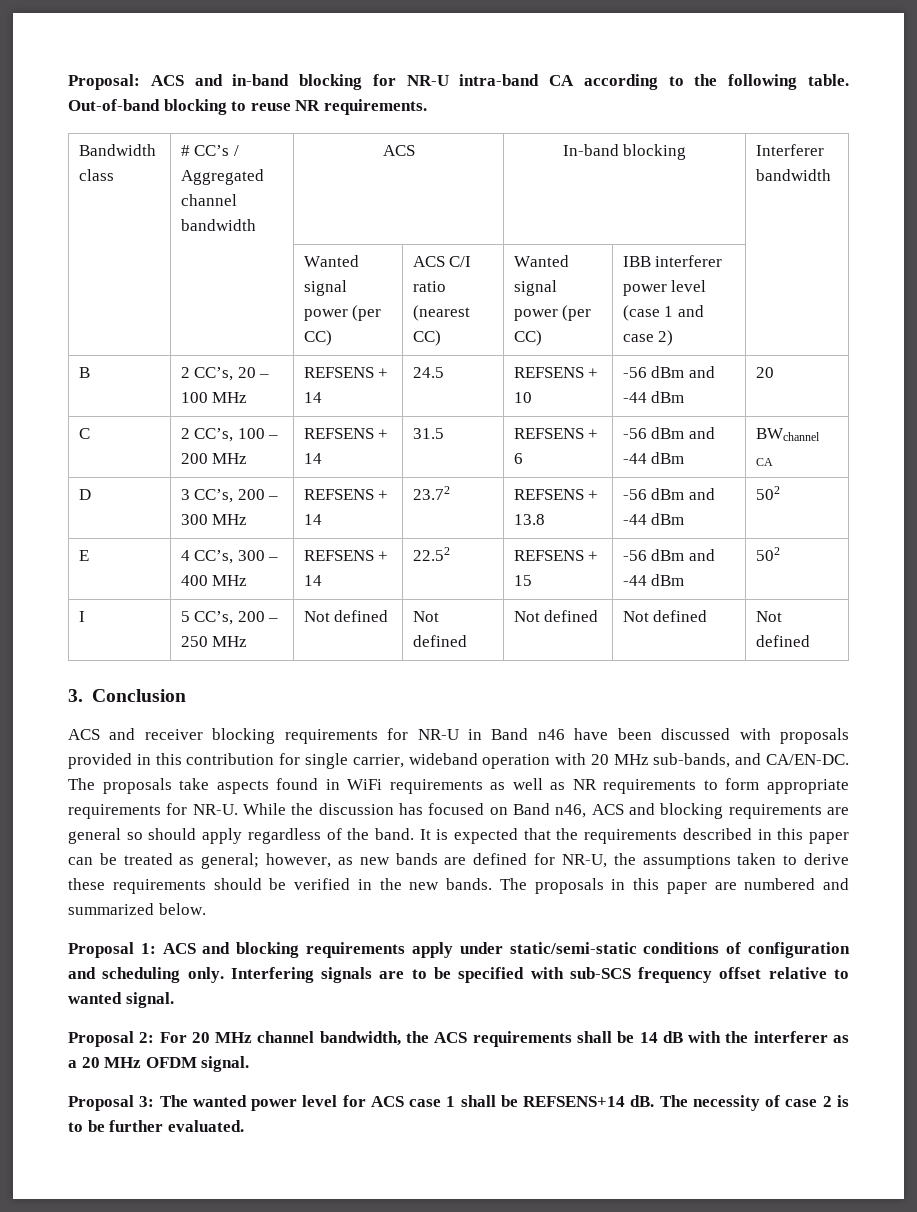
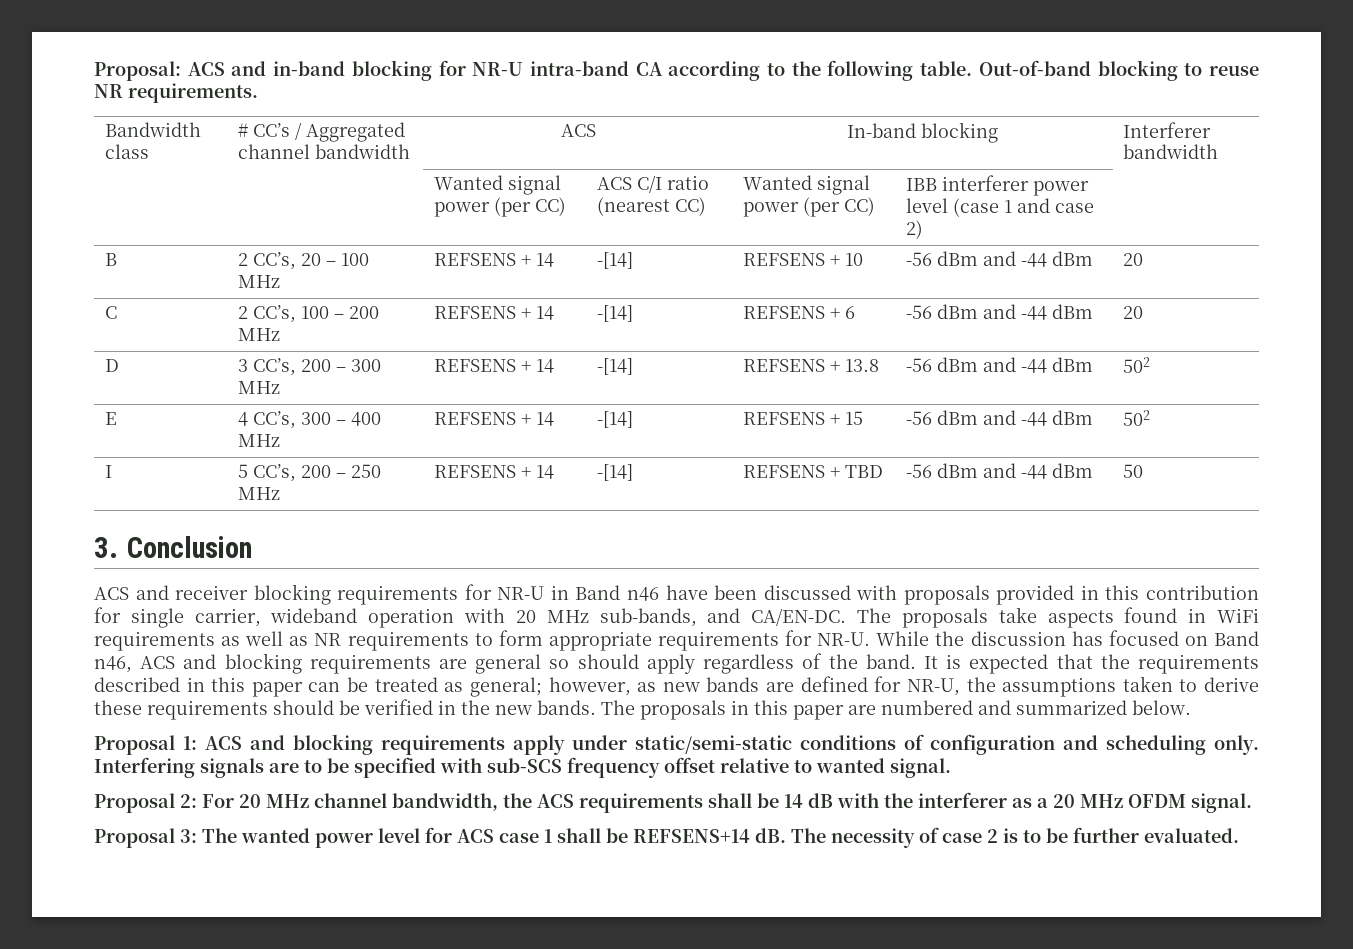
- B | 2 CC’s, 20 – 100 MHz | REFSENS + 14 | 24.5 | REFSENS + 10 | -56 dBm and -44 dBm | 20
+ B | 2 CC’s, 20 – 100 MHz | REFSENS + 14 | -[14] | REFSENS + 10 | -56 dBm and -44 dBm | 20
- C | 2 CC’s, 100 – 200 MHz | REFSENS + 14 | 31.5 | REFSENS + 6 | -56 dBm and -44 dBm | BWchannel CA
+ C | 2 CC’s, 100 – 200 MHz | REFSENS + 14 | -[14] | REFSENS + 6 | -56 dBm and -44 dBm | 20
- D | 3 CC’s, 200 – 300 MHz | REFSENS + 14 | 23.72 | REFSENS + 13.8 | -56 dBm and -44 dBm | 502
+ D | 3 CC’s, 200 – 300 MHz | REFSENS + 14 | -[14] | REFSENS + 13.8 | -56 dBm and -44 dBm | 502
- E | 4 CC’s, 300 – 400 MHz | REFSENS + 14 | 22.52 | REFSENS + 15 | -56 dBm and -44 dBm | 502
+ E | 4 CC’s, 300 – 400 MHz | REFSENS + 14 | -[14] | REFSENS + 15 | -56 dBm and -44 dBm | 502
- I | 5 CC’s, 200 – 250 MHz | Not defined | Not defined | Not defined | Not defined | Not defined
+ I | 5 CC’s, 200 – 250 MHz | REFSENS + 14 | -[14] | REFSENS + TBD | -56 dBm and -44 dBm | 50

